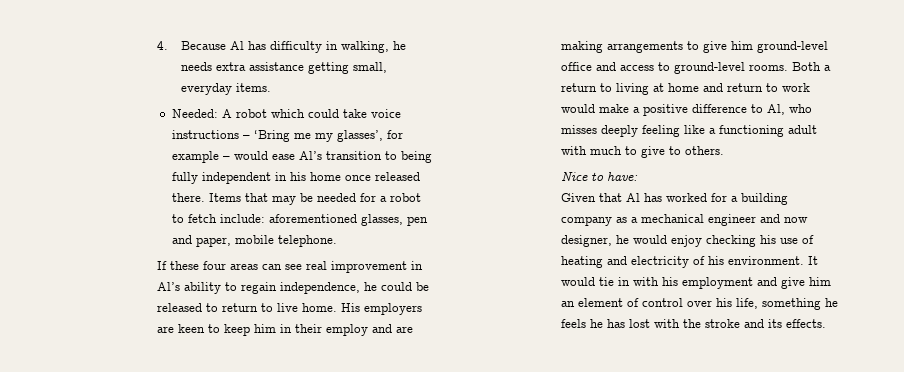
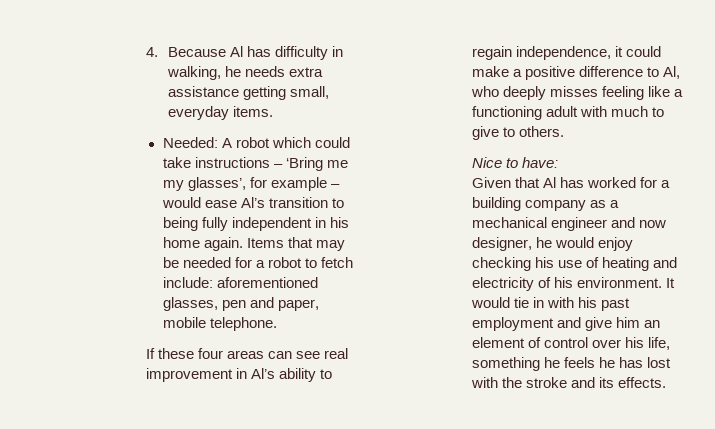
- Needed: A robot which could take voice instructions – ‘Bring me my glasses’, for example – would ease Al’s transition to being fully independent in his home once released there.
+ Needed: A robot which could take instructions – ‘Bring me my glasses’, for example – would ease Al’s transition to being fully independent in his home again.
- If these four areas can see real improvement in Al’s ability to regain independence, he could be released to return to live home. His employers are keen to keep him in their employ and are making arrangements to give him ground-level office and access to ground-level rooms. Both a return to living at home and return to work would make a positive difference to Al, who misses deeply feeling like a functioning adult with much to give to others.
+ If these four areas can see real improvement in Al’s ability to regain independence, it could make a positive difference to Al, who deeply misses feeling like a functioning adult with much to give to others.
- It would tie in with his employment and give him an element of control over his life, something he feels he has lost with the stroke and its effects.
+ It would tie in with his past employment and give him an element of control over his life, something he feels he has lost with the stroke and its effects.

